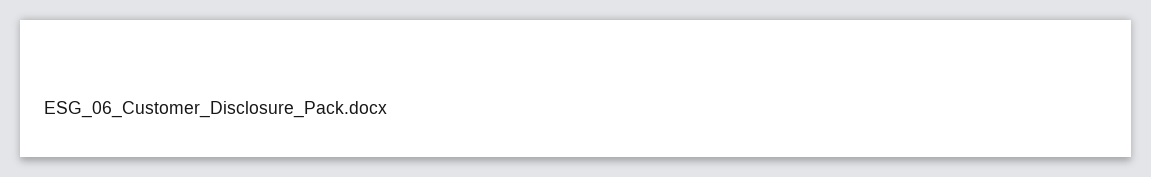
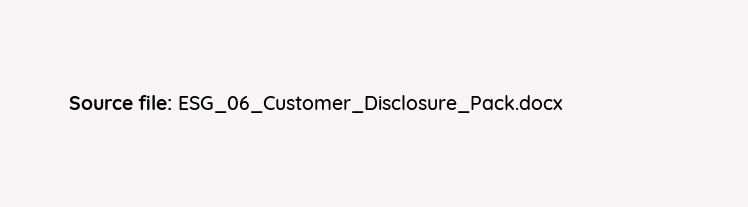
- ESG_06_Customer_Disclosure_Pack.docx
+ Source file: ESG_06_Customer_Disclosure_Pack.docx

